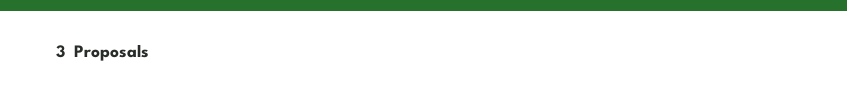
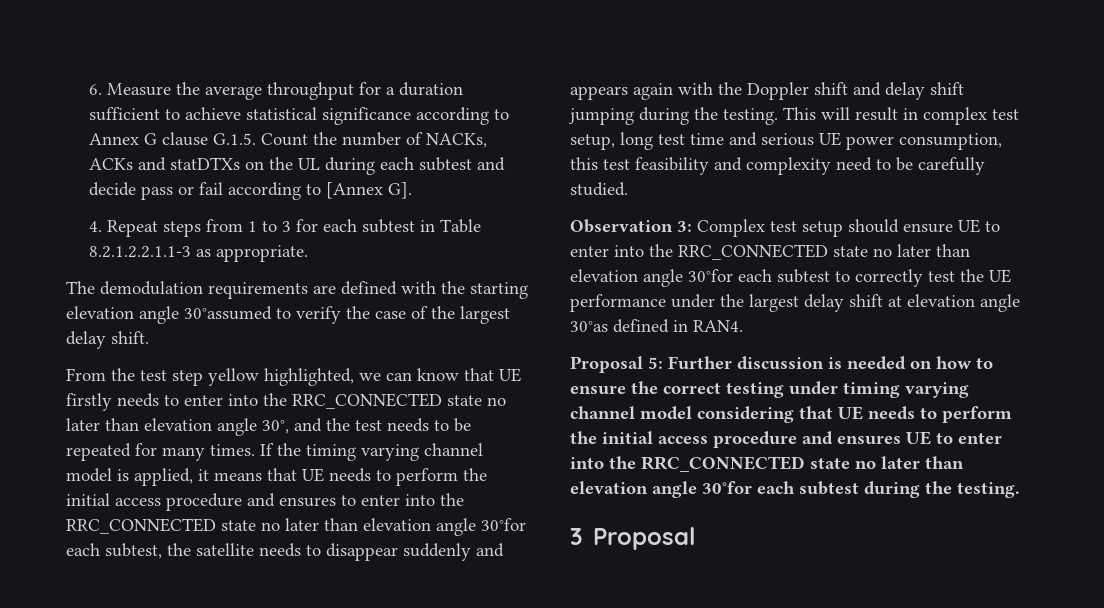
- 3 Proposals
+ 6. Measure the average throughput for a duration sufficient to achieve statistical significance according to Annex G clause G.1.5. Count the number of NACKs, ACKs and statDTXs on the UL during each subtest and decide pass or fail according to [Annex G].
+ 4. Repeat steps from 1 to 3 for each subtest in Table 8.2.1.2.2.1.1-3 as appropriate.
+ The demodulation requirements are defined with the starting elevation angle 30°assumed to verify the case of the largest delay shift.
+ From the test step yellow highlighted, we can know that UE firstly needs to enter into the RRC_CONNECTED state no later than elevation angle 30°, and the test needs to be repeated for many times. If the timing varying channel model is applied, it means that UE needs to perform the initial access procedure and ensures to enter into the RRC_CONNECTED state no later than elevation angle 30°for each subtest, the satellite needs to disappear suddenly and appears again with the Doppler shift and delay shift jumping during the testing. This will result in complex test setup, long test time and serious UE power consumption, this test feasibility and complexity need to be carefully studied.
+ Observation 3: Complex test setup should ensure UE to enter into the RRC_CONNECTED state no later than elevation angle 30°for each subtest to correctly test the UE performance under the largest delay shift at elevation angle 30°as defined in RAN4.
+ Proposal 5: Further discussion is needed on how to ensure the correct testing under timing varying channel model considering that UE needs to perform the initial access procedure and ensures UE to enter into the RRC_CONNECTED state no later than elevation angle 30°for each subtest during the testing.
+ 3 Proposal

